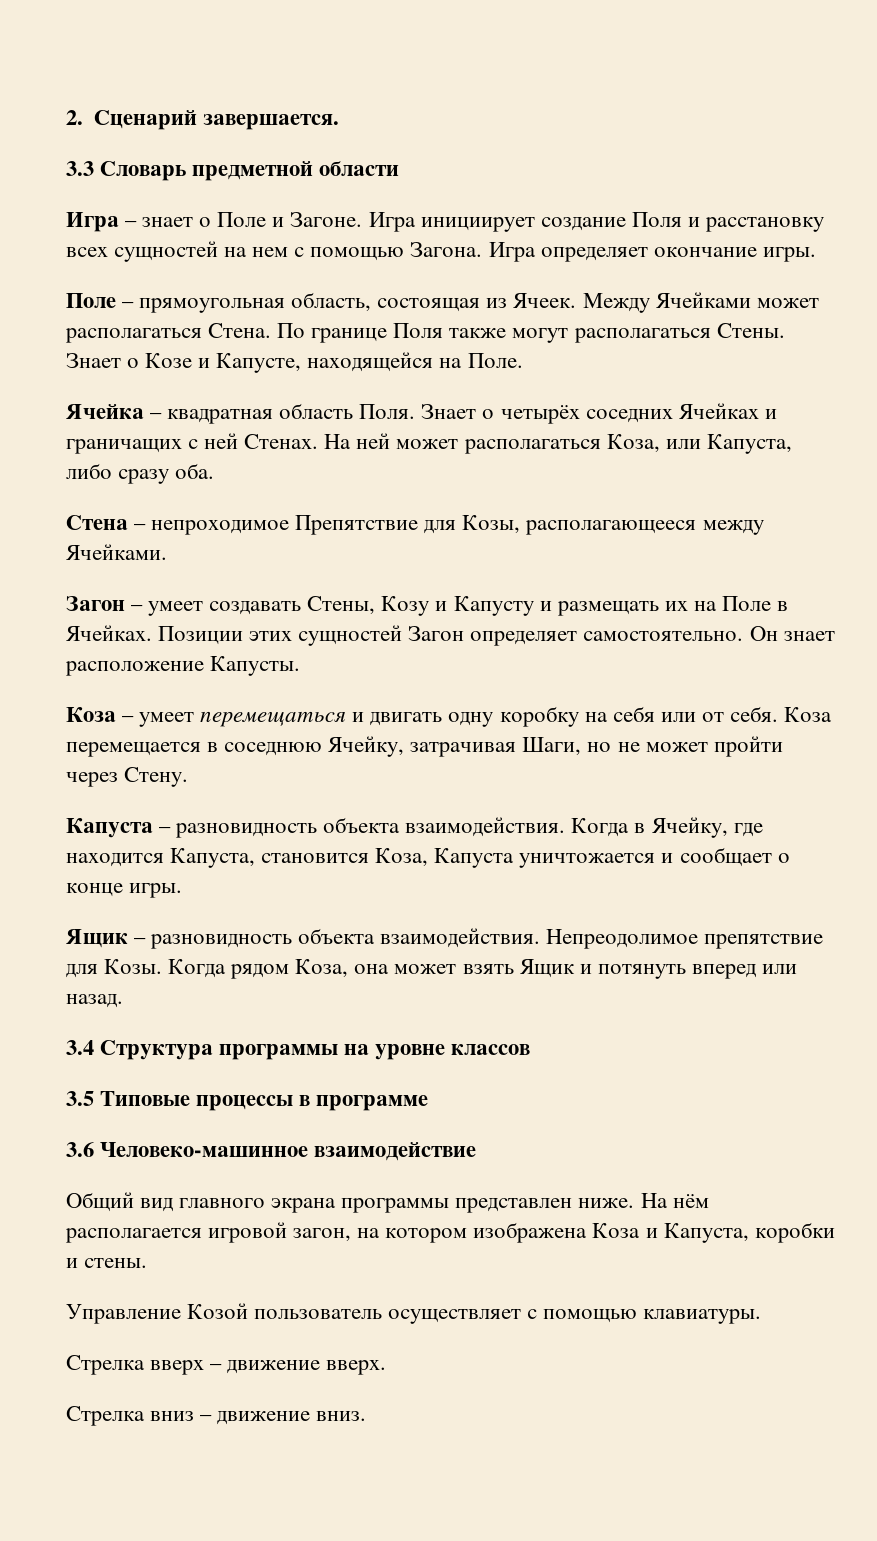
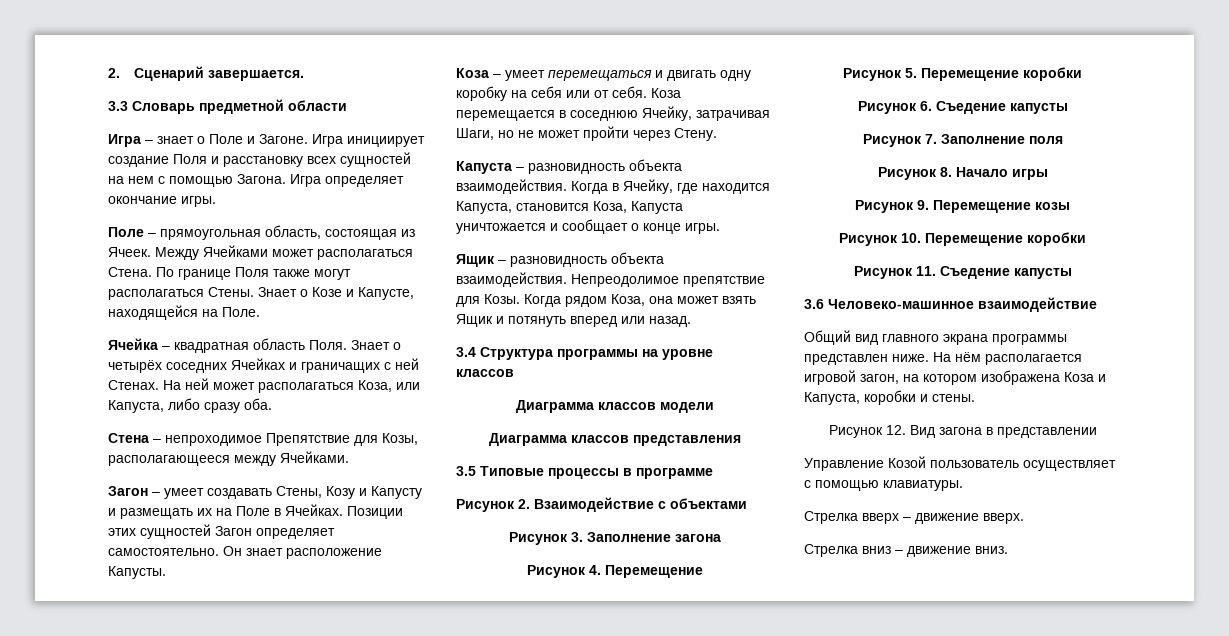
+ Диаграмма классов модели
+ Диаграмма классов представления
+ Рисунок 2. Взаимодействие с объектами
+ Рисунок 3. Заполнение загона
+ Рисунок 4. Перемещение
+ Рисунок 5. Перемещение коробки
+ Рисунок 6. Съедение капусты
+ Рисунок 7. Заполнение поля
+ Рисунок 8. Начало игры
+ Рисунок 9. Перемещение козы
+ Рисунок 10. Перемещение коробки
+ Рисунок 11. Съедение капусты
+ Рисунок 12. Вид загона в представлении

